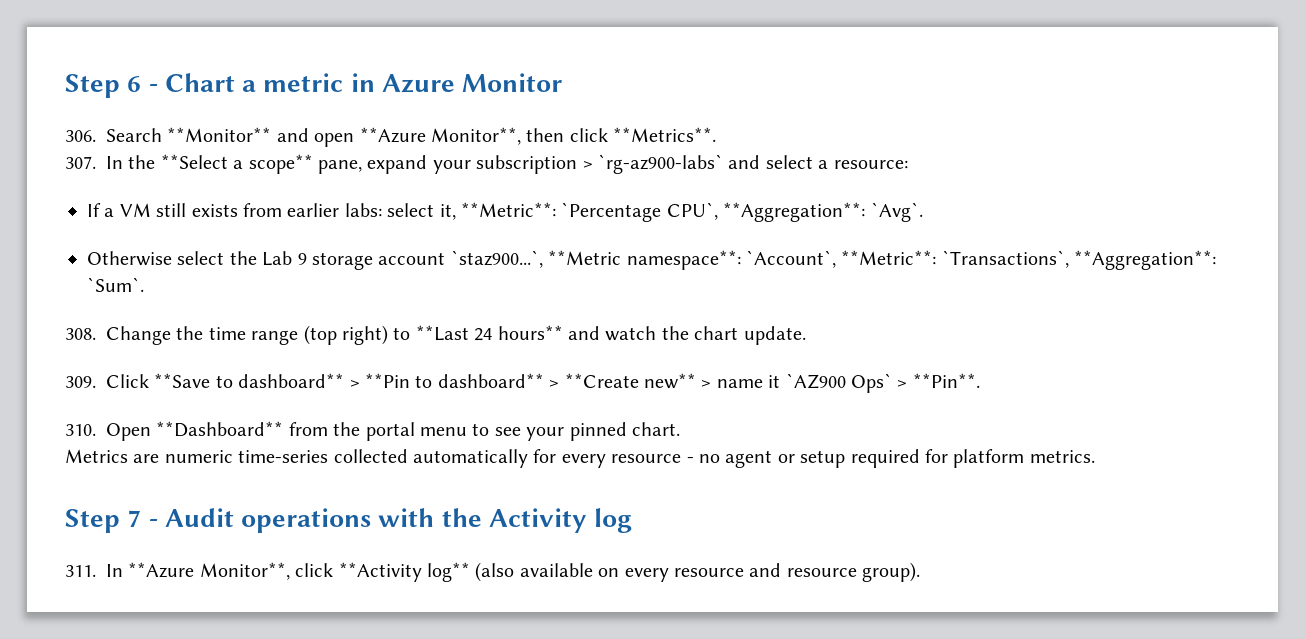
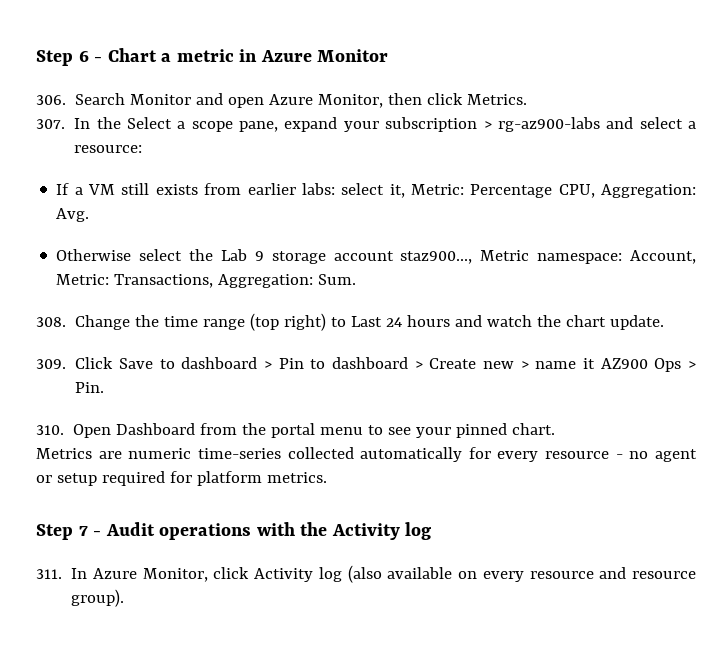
- 306. Search **Monitor** and open **Azure Monitor**, then click **Metrics**.
+ 306. Search Monitor and open Azure Monitor, then click Metrics.
- 307. In the **Select a scope** pane, expand your subscription > `rg-az900-labs` and select a resource:
+ 307. In the Select a scope pane, expand your subscription > rg-az900-labs and select a resource:
- If a VM still exists from earlier labs: select it, **Metric**: `Percentage CPU`, **Aggregation**: `Avg`.
+ If a VM still exists from earlier labs: select it, Metric: Percentage CPU, Aggregation: Avg.
- Otherwise select the Lab 9 storage account `staz900...`, **Metric namespace**: `Account`, **Metric**: `Transactions`, **Aggregation**: `Sum`.
+ Otherwise select the Lab 9 storage account staz900..., Metric namespace: Account, Metric: Transactions, Aggregation: Sum.
- 308. Change the time range (top right) to **Last 24 hours** and watch the chart update.
+ 308. Change the time range (top right) to Last 24 hours and watch the chart update.
- 309. Click **Save to dashboard** > **Pin to dashboard** > **Create new** > name it `AZ900 Ops` > **Pin**.
+ 309. Click Save to dashboard > Pin to dashboard > Create new > name it AZ900 Ops > Pin.
- 310. Open **Dashboard** from the portal menu to see your pinned chart.
+ 310. Open Dashboard from the portal menu to see your pinned chart.
- 311. In **Azure Monitor**, click **Activity log** (also available on every resource and resource group).
+ 311. In Azure Monitor, click Activity log (also available on every resource and resource group).

